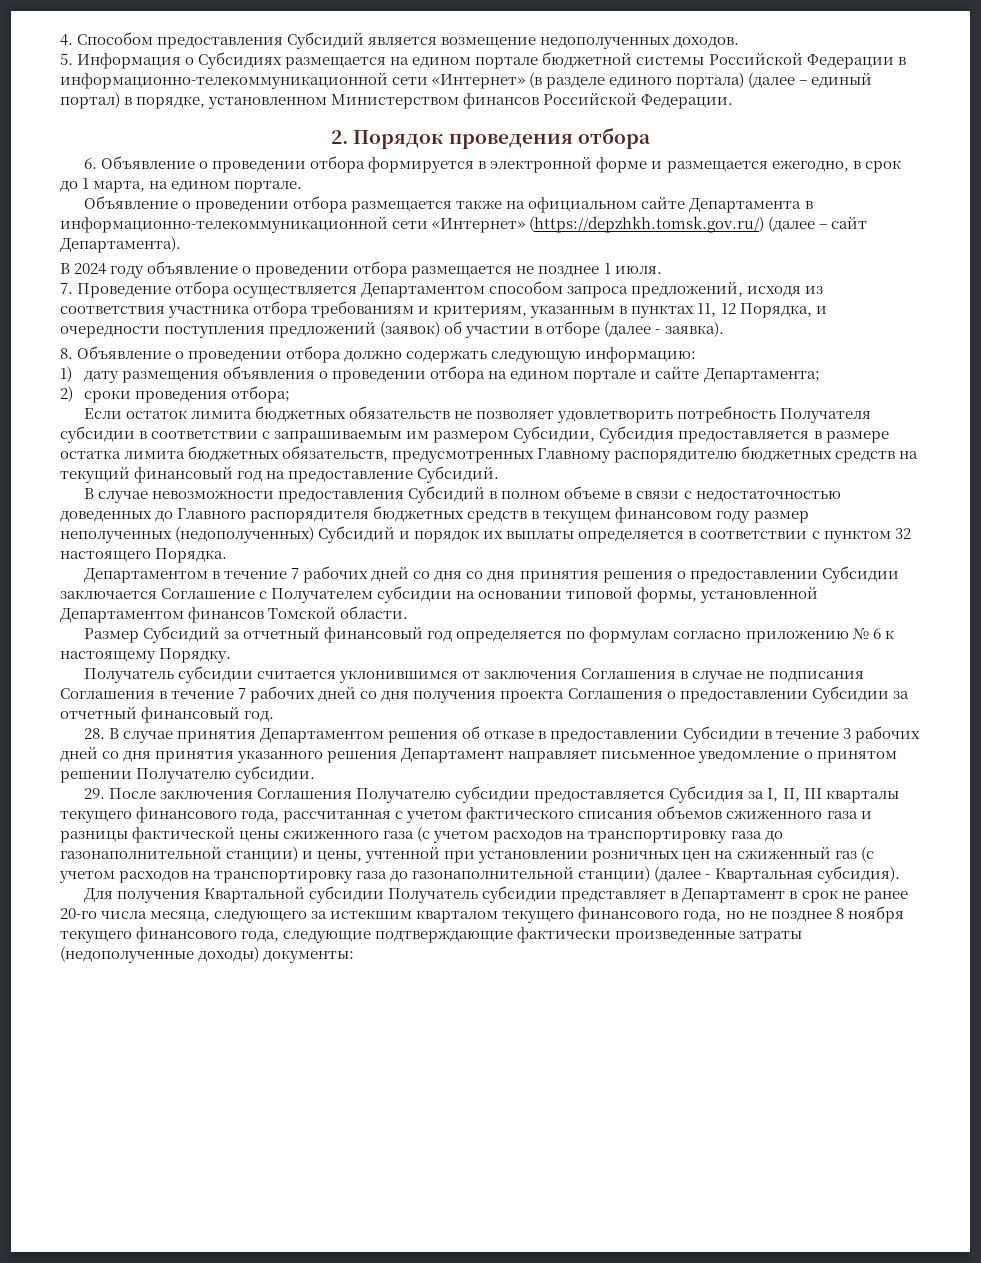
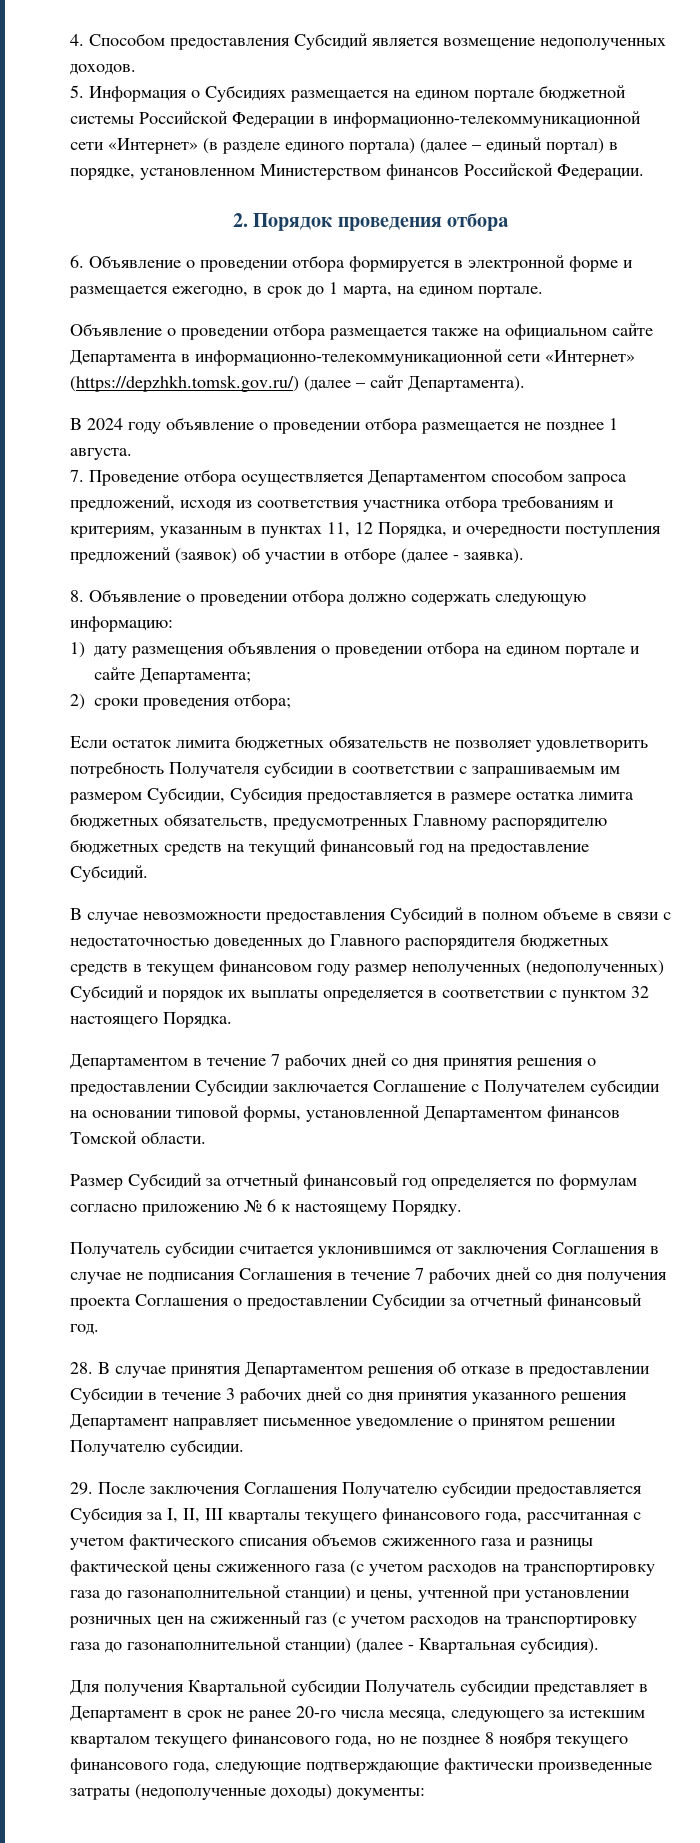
- В 2024 году объявление о проведении отбора размещается не позднее 1 июля.
+ В 2024 году объявление о проведении отбора размещается не позднее 1 августа.
- Департаментом в течение 7 рабочих дней со дня со дня принятия решения о предоставлении Субсидии заключается Соглашение с Получателем субсидии на основании типовой формы, установленной Департаментом финансов Томской области.
+ Департаментом в течение 7 рабочих дней со дня принятия решения о предоставлении Субсидии заключается Соглашение с Получателем субсидии на основании типовой формы, установленной Департаментом финансов Томской области.

